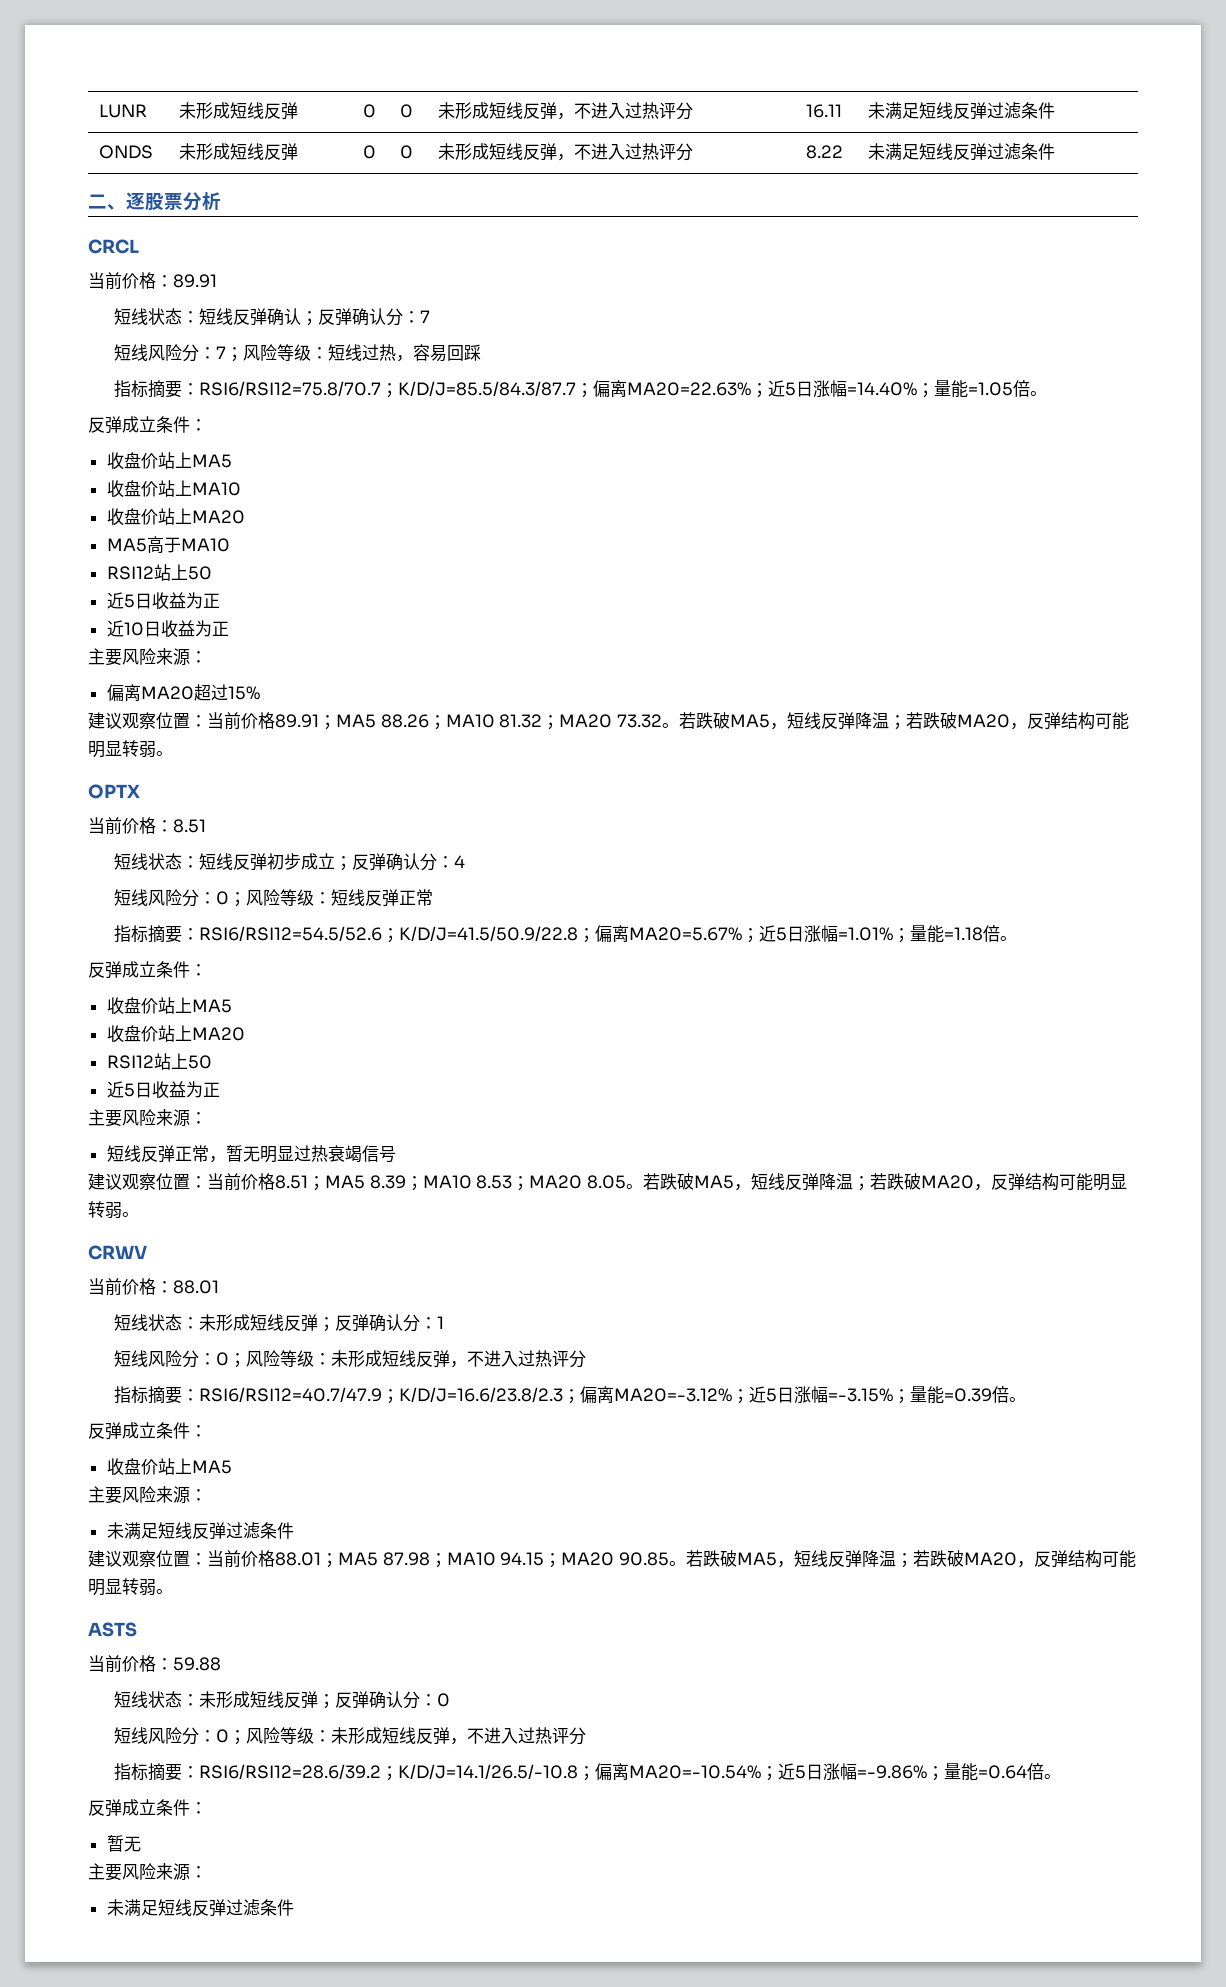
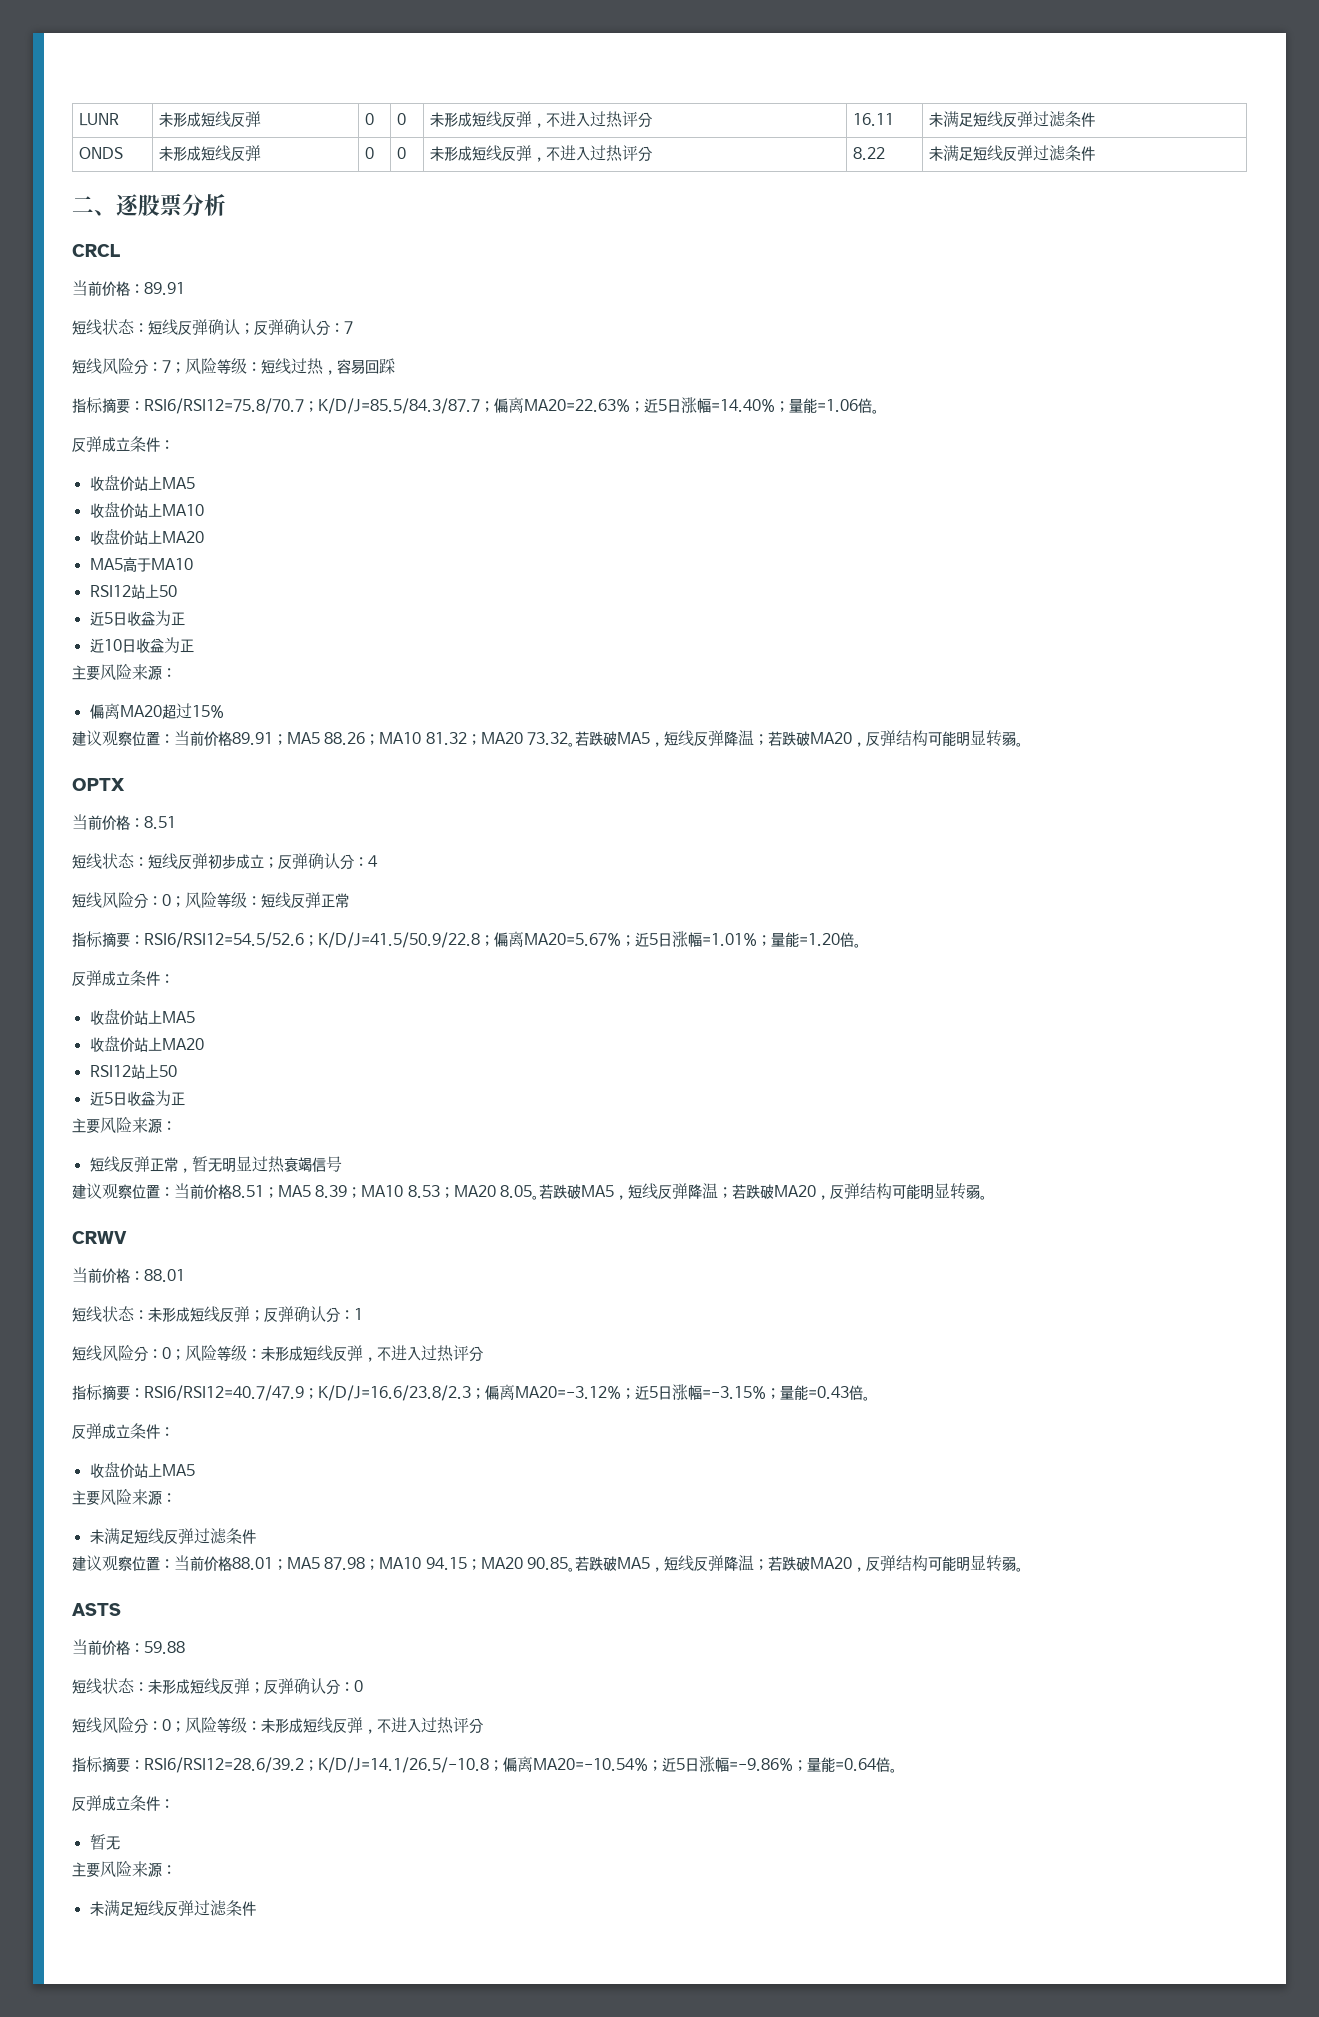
- 指标摘要：RSI6/RSI12=75.8/70.7；K/D/J=85.5/84.3/87.7；偏离MA20=22.63%；近5日涨幅=14.40%；量能=1.05倍。
+ 指标摘要：RSI6/RSI12=75.8/70.7；K/D/J=85.5/84.3/87.7；偏离MA20=22.63%；近5日涨幅=14.40%；量能=1.06倍。
- 指标摘要：RSI6/RSI12=54.5/52.6；K/D/J=41.5/50.9/22.8；偏离MA20=5.67%；近5日涨幅=1.01%；量能=1.18倍。
+ 指标摘要：RSI6/RSI12=54.5/52.6；K/D/J=41.5/50.9/22.8；偏离MA20=5.67%；近5日涨幅=1.01%；量能=1.20倍。
- 指标摘要：RSI6/RSI12=40.7/47.9；K/D/J=16.6/23.8/2.3；偏离MA20=-3.12%；近5日涨幅=-3.15%；量能=0.39倍。
+ 指标摘要：RSI6/RSI12=40.7/47.9；K/D/J=16.6/23.8/2.3；偏离MA20=-3.12%；近5日涨幅=-3.15%；量能=0.43倍。

